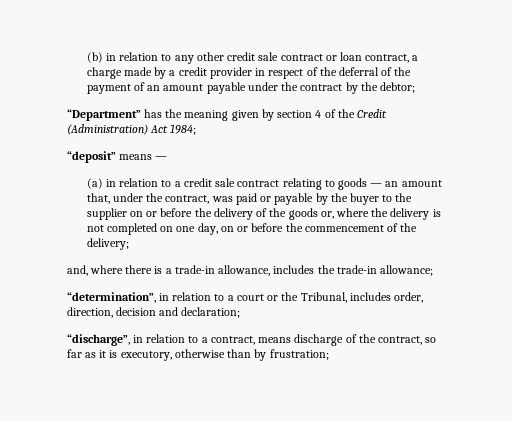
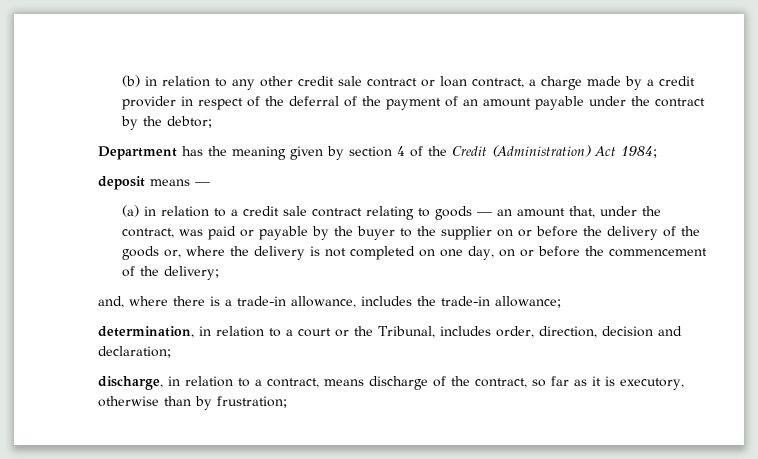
- “Department” has the meaning given by section 4 of the Credit (Administration) Act 1984;
+ Department has the meaning given by section 4 of the Credit (Administration) Act 1984;
- “deposit” means —
+ deposit means —
- “determination”, in relation to a court or the Tribunal, includes order, direction, decision and declaration;
+ determination, in relation to a court or the Tribunal, includes order, direction, decision and declaration;
- “discharge”, in relation to a contract, means discharge of the contract, so far as it is executory, otherwise than by frustration;
+ discharge, in relation to a contract, means discharge of the contract, so far as it is executory, otherwise than by frustration;

